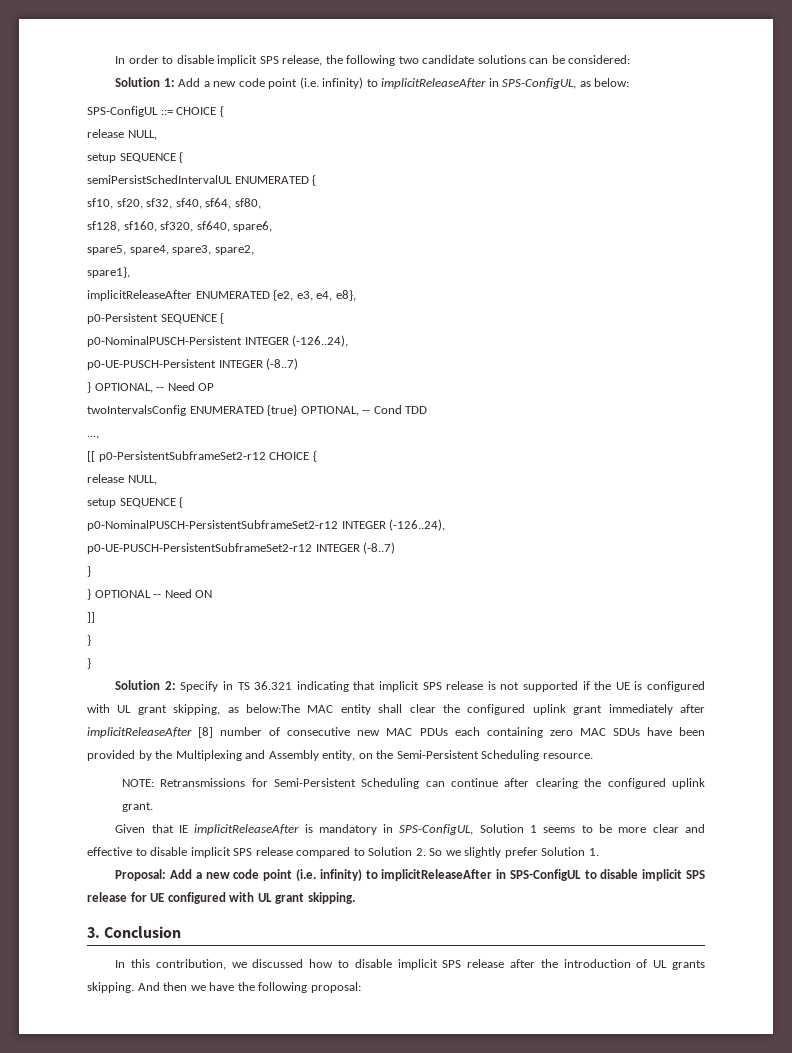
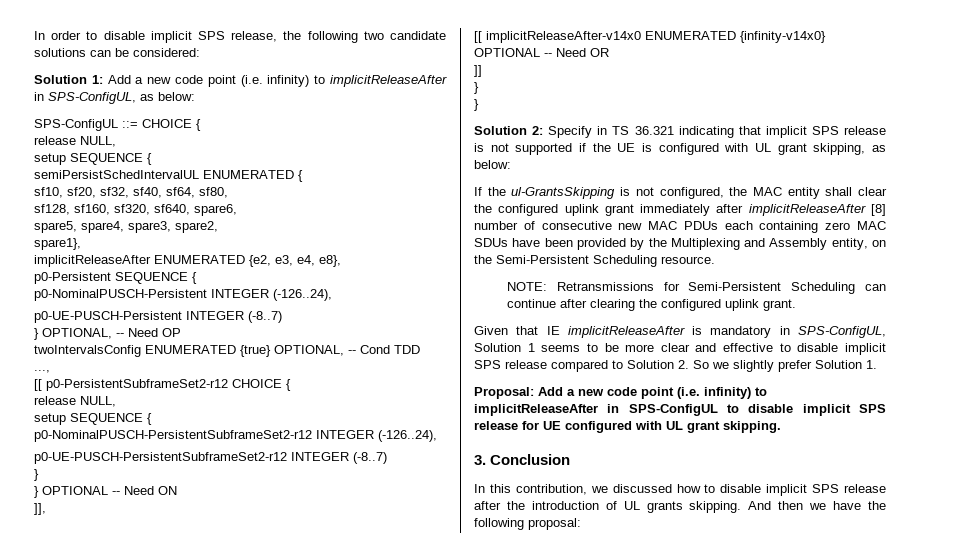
+ ]],
+ [[ implicitReleaseAfter-v14x0 ENUMERATED {infinity-v14x0} OPTIONAL -- Need OR
- Specify in TS 36.321 indicating that implicit SPS release is not supported if the UE is configured with UL grant skipping, as below:The MAC entity shall clear the configured uplink grant immediately after implicitReleaseAfter [8] number of consecutive new MAC PDUs each containing zero MAC SDUs have been provided by the Multiplexing and Assembly entity, on the Semi-Persistent Scheduling resource.
+ Specify in TS 36.321 indicating that implicit SPS release is not supported if the UE is configured with UL grant skipping, as below:
+ If the ul-GrantsSkipping is not configured, the MAC entity shall clear the configured uplink grant immediately after implicitReleaseAfter [8] number of consecutive new MAC PDUs each containing zero MAC SDUs have been provided by the Multiplexing and Assembly entity, on the Semi-Persistent Scheduling resource.

